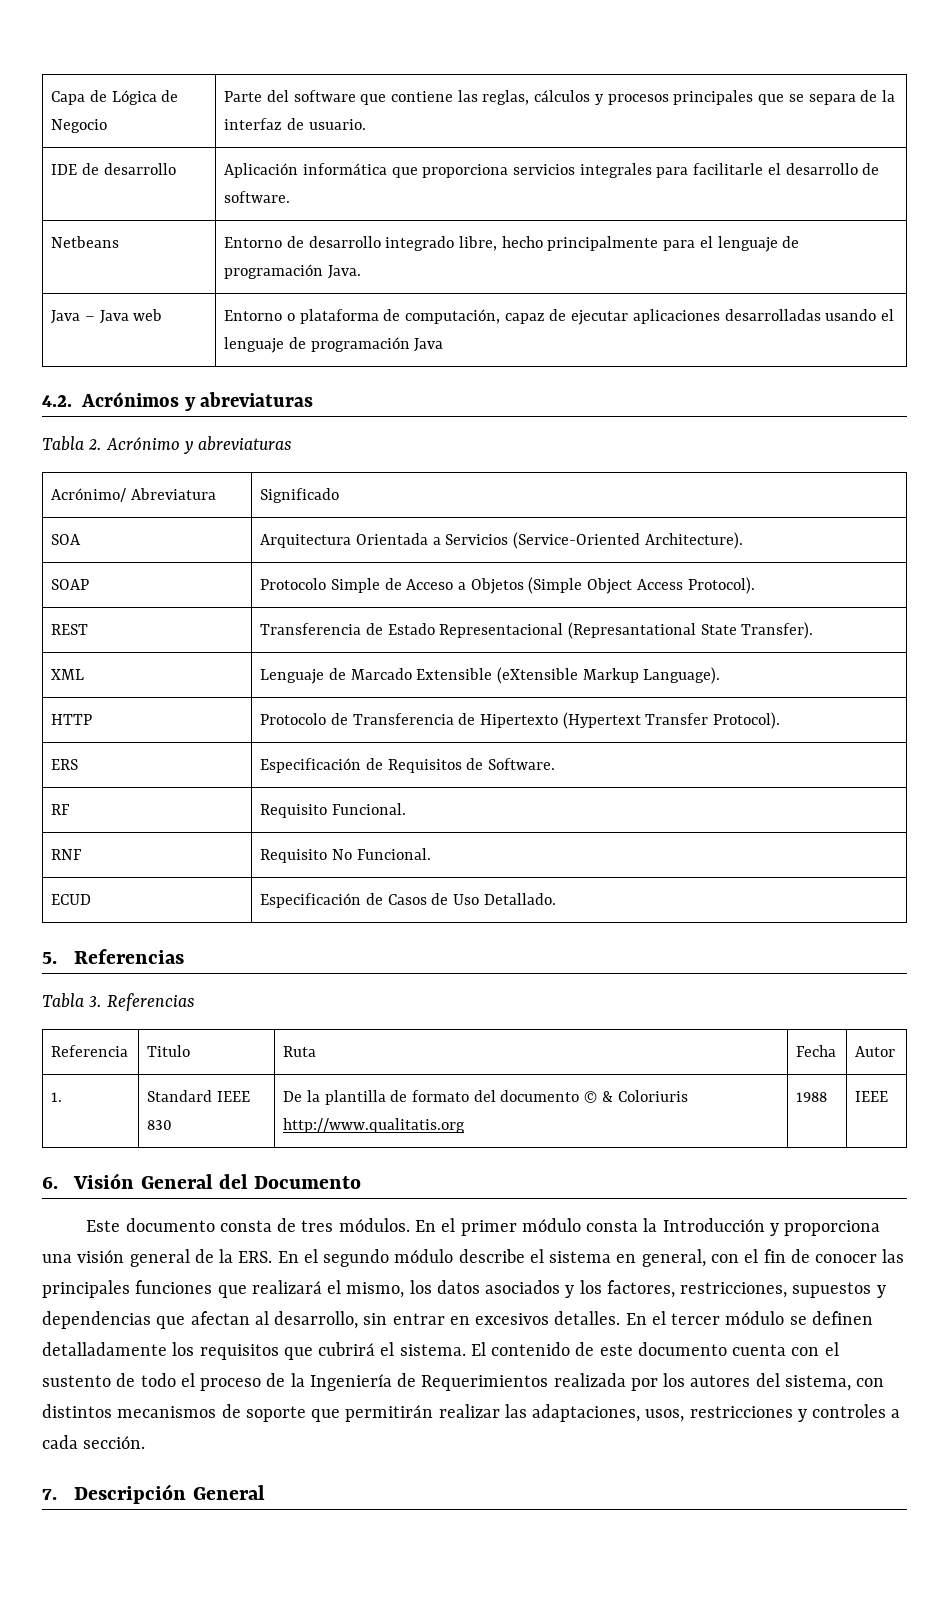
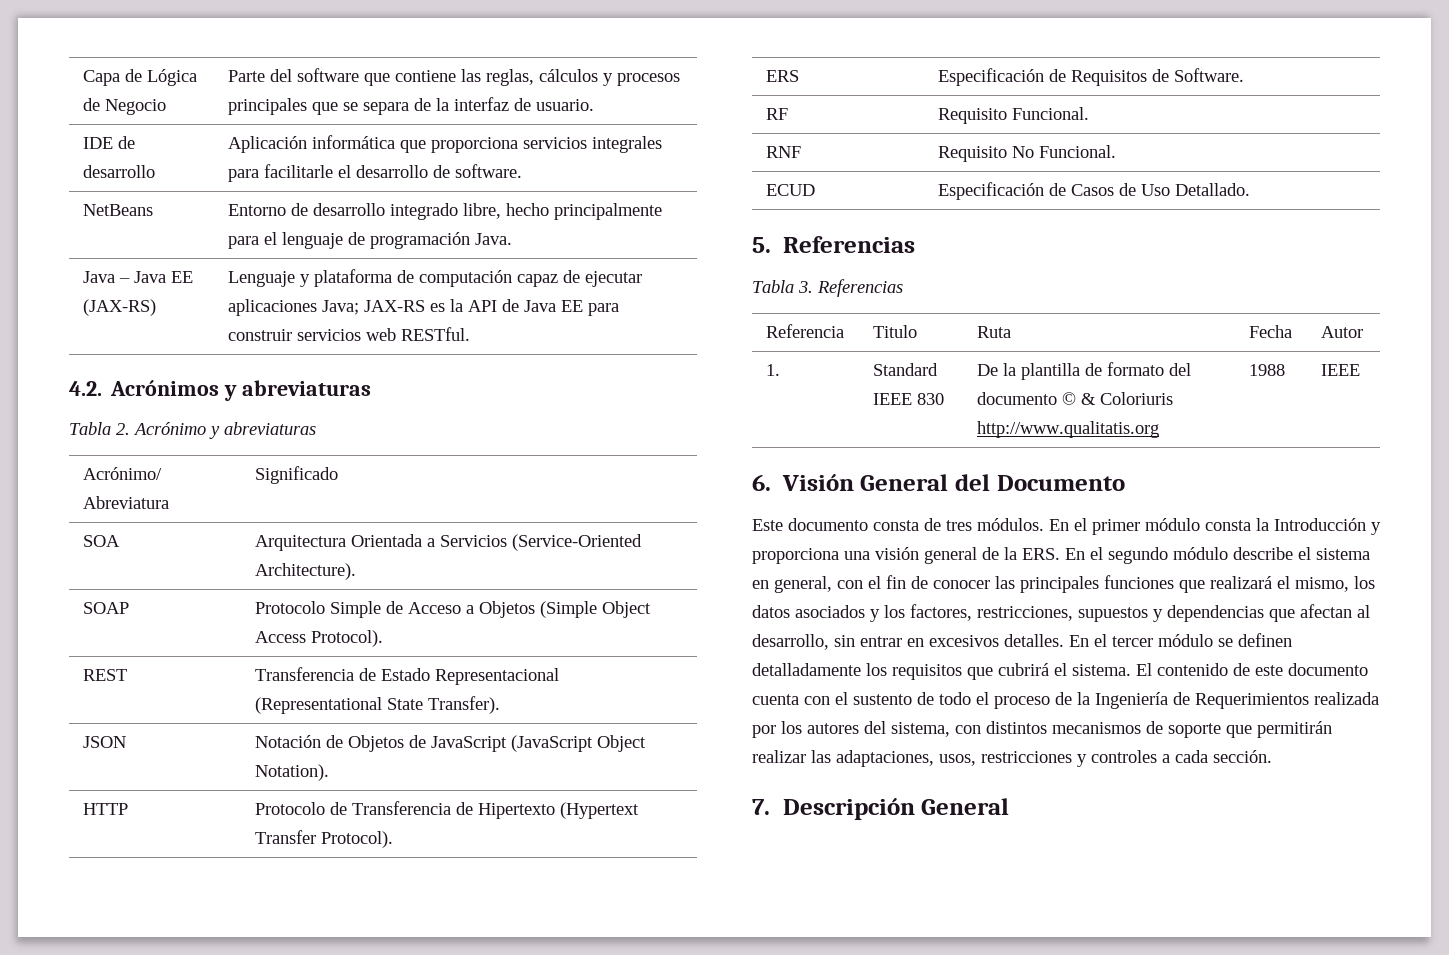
- Netbeans | Entorno de desarrollo integrado libre, hecho principalmente para el lenguaje de programación Java.
+ NetBeans | Entorno de desarrollo integrado libre, hecho principalmente para el lenguaje de programación Java.
- Java – Java web | Entorno o plataforma de computación, capaz de ejecutar aplicaciones desarrolladas usando el lenguaje de programación Java
+ Java – Java EE (JAX-RS) | Lenguaje y plataforma de computación capaz de ejecutar aplicaciones Java; JAX-RS es la API de Java EE para construir servicios web RESTful.
- REST | Transferencia de Estado Representacional (Represantational State Transfer).
+ REST | Transferencia de Estado Representacional (Representational State Transfer).
- XML | Lenguaje de Marcado Extensible (eXtensible Markup Language).
+ JSON | Notación de Objetos de JavaScript (JavaScript Object Notation).

